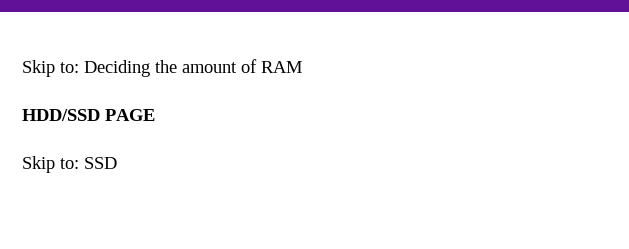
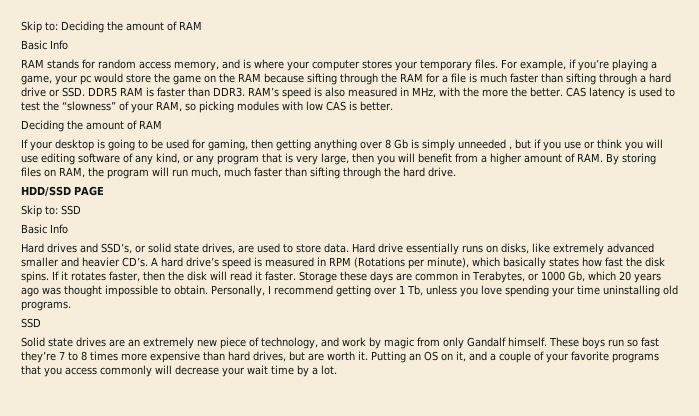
  Skip to: Deciding the amount of RAM
+ Basic Info
+ RAM stands for random access memory, and is where your computer stores your temporary files. For example, if you’re playing a game, your pc would store the game on the RAM because sifting through the RAM for a file is much faster than sifting through a hard drive or SSD. DDR5 RAM is faster than DDR3. RAM’s speed is also measured in MHz, with the more the better. CAS latency is used to test the “slowness” of your RAM, so picking modules with low CAS is better.
+ Deciding the amount of RAM
+ If your desktop is going to be used for gaming, then getting anything over 8 Gb is simply unneeded , but if you use or think you will use editing software of any kind, or any program that is very large, then you will benefit from a higher amount of RAM. By storing files on RAM, the program will run much, much faster than sifting through the hard drive.
  Skip to: SSD
+ Basic Info
+ Hard drives and SSD’s, or solid state drives, are used to store data. Hard drive essentially runs on disks, like extremely advanced smaller and heavier CD’s. A hard drive’s speed is measured in RPM (Rotations per minute), which basically states how fast the disk spins. If it rotates faster, then the disk will read it faster. Storage these days are common in Terabytes, or 1000 Gb, which 20 years ago was thought impossible to obtain. Personally, I recommend getting over 1 Tb, unless you love spending your time uninstalling old programs.
+ SSD
+ Solid state drives are an extremely new piece of technology, and work by magic from only Gandalf himself. These boys run so fast they’re 7 to 8 times more expensive than hard drives, but are worth it. Putting an OS on it, and a couple of your favorite programs that you access commonly will decrease your wait time by a lot.

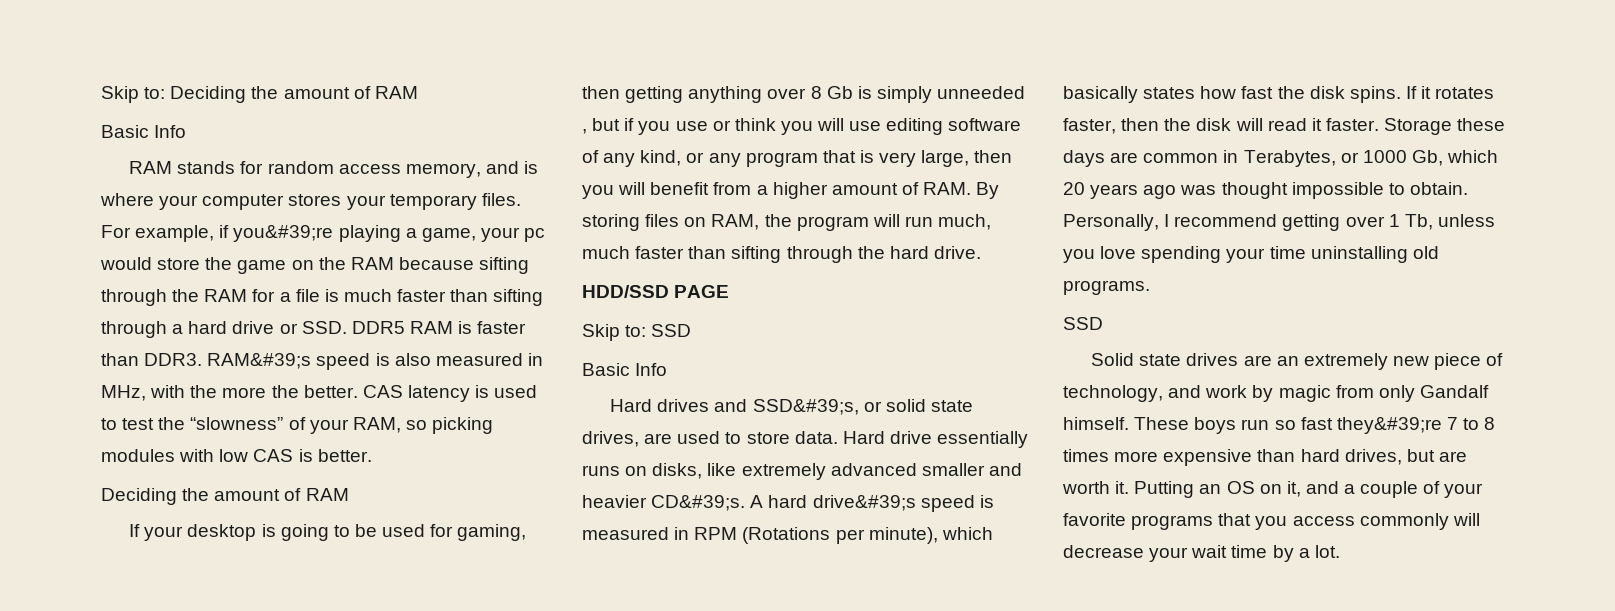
- For example, if you’re playing a game, your pc would store the game on the RAM because sifting through the RAM for a file is much faster than sifting through a hard drive or SSD. DDR5 RAM is faster than DDR3.
+ For example, if you&#39;re playing a game, your pc would store the game on the RAM because sifting through the RAM for a file is much faster than sifting through a hard drive or SSD. DDR5 RAM is faster than DDR3.
- RAM’s speed is also measured in MHz, with the more the better.
+ RAM&#39;s speed is also measured in MHz, with the more the better.
- Hard drives and SSD’s, or solid state drives, are used to store data.
+ Hard drives and SSD&#39;s, or solid state drives, are used to store data.
- Hard drive essentially runs on disks, like extremely advanced smaller and heavier CD’s.
+ Hard drive essentially runs on disks, like extremely advanced smaller and heavier CD&#39;s.
- A hard drive’s speed is measured in RPM (Rotations per minute), which basically states how fast the disk spins.
+ A hard drive&#39;s speed is measured in RPM (Rotations per minute), which basically states how fast the disk spins.
- These boys run so fast they’re 7 to 8 times more expensive than hard drives, but are worth it.
+ These boys run so fast they&#39;re 7 to 8 times more expensive than hard drives, but are worth it.

